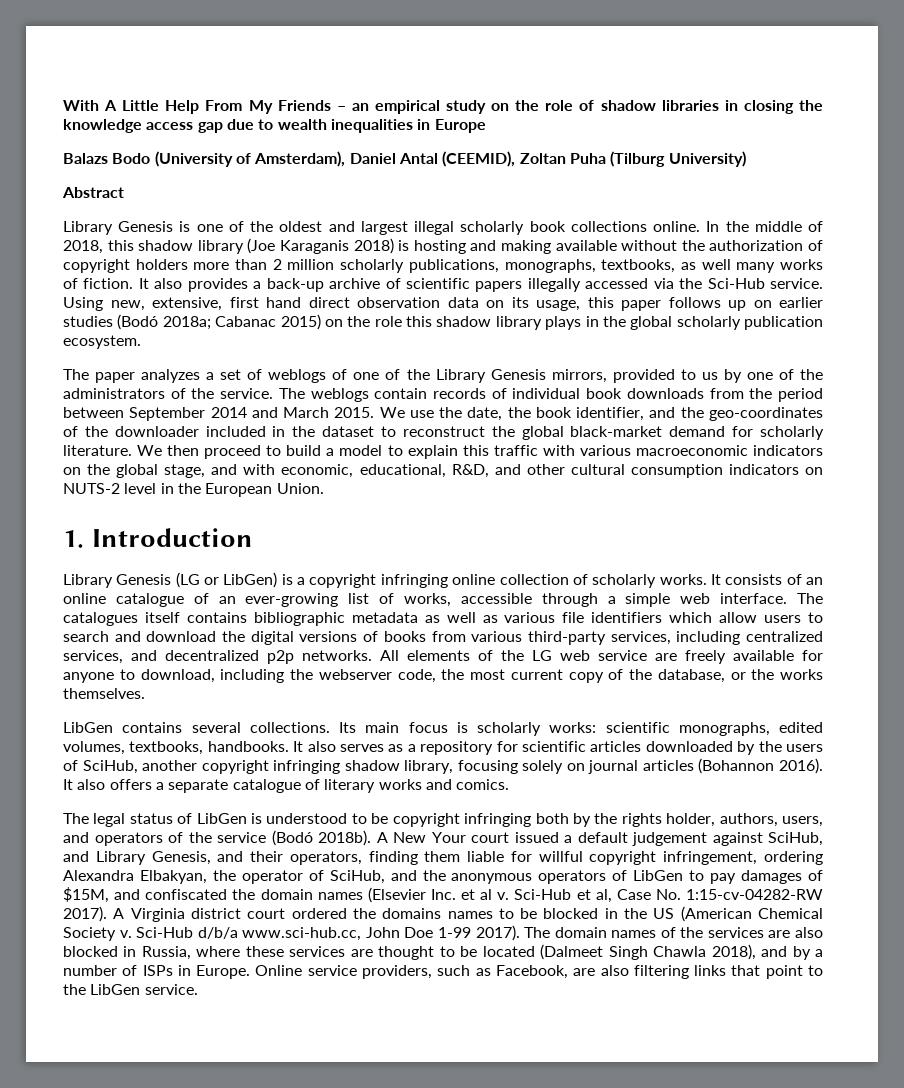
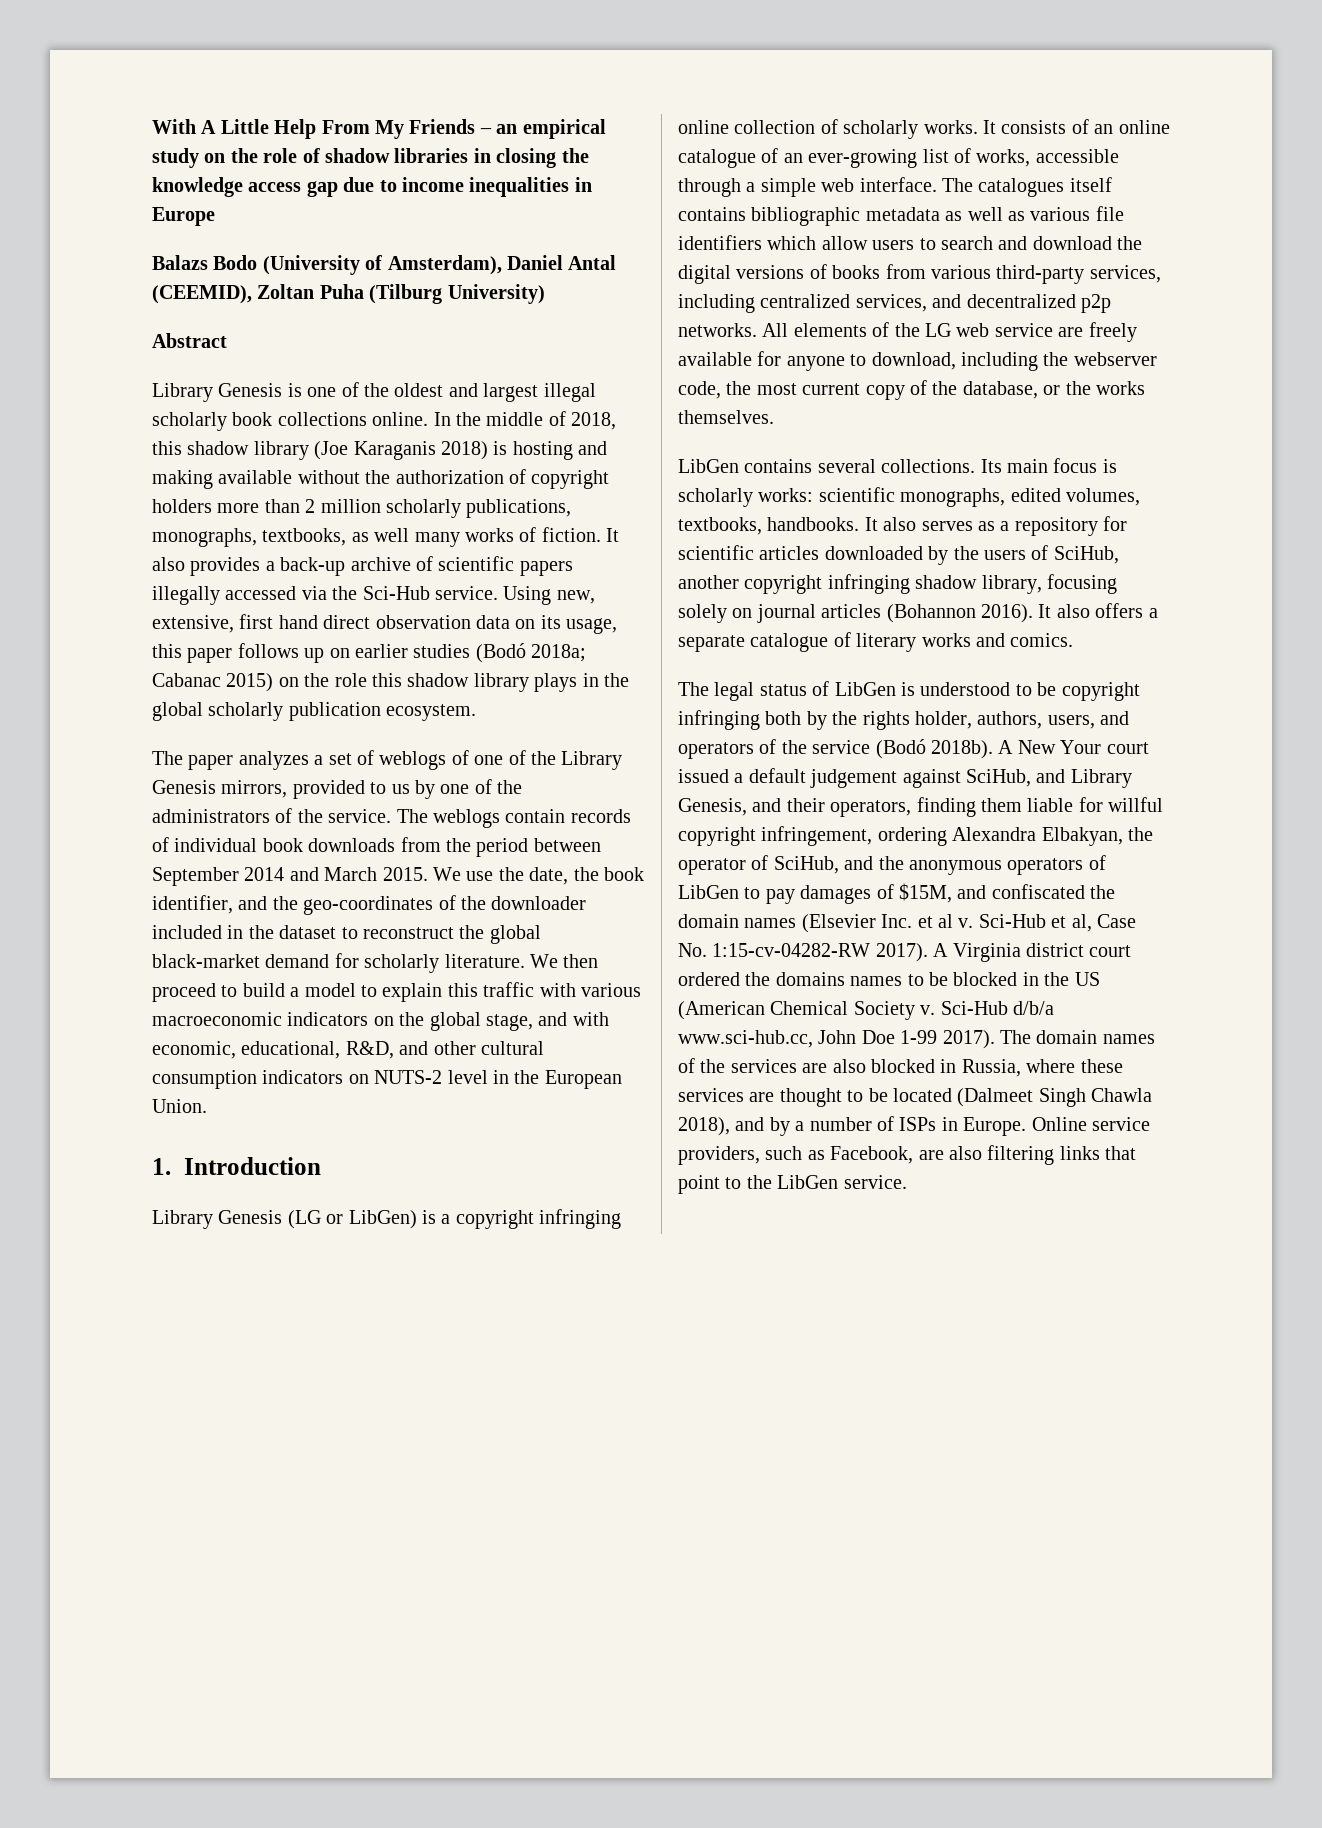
- With A Little Help From My Friends – an empirical study on the role of shadow libraries in closing the knowledge access gap due to wealth inequalities in Europe
+ With A Little Help From My Friends – an empirical study on the role of shadow libraries in closing the knowledge access gap due to income inequalities in Europe

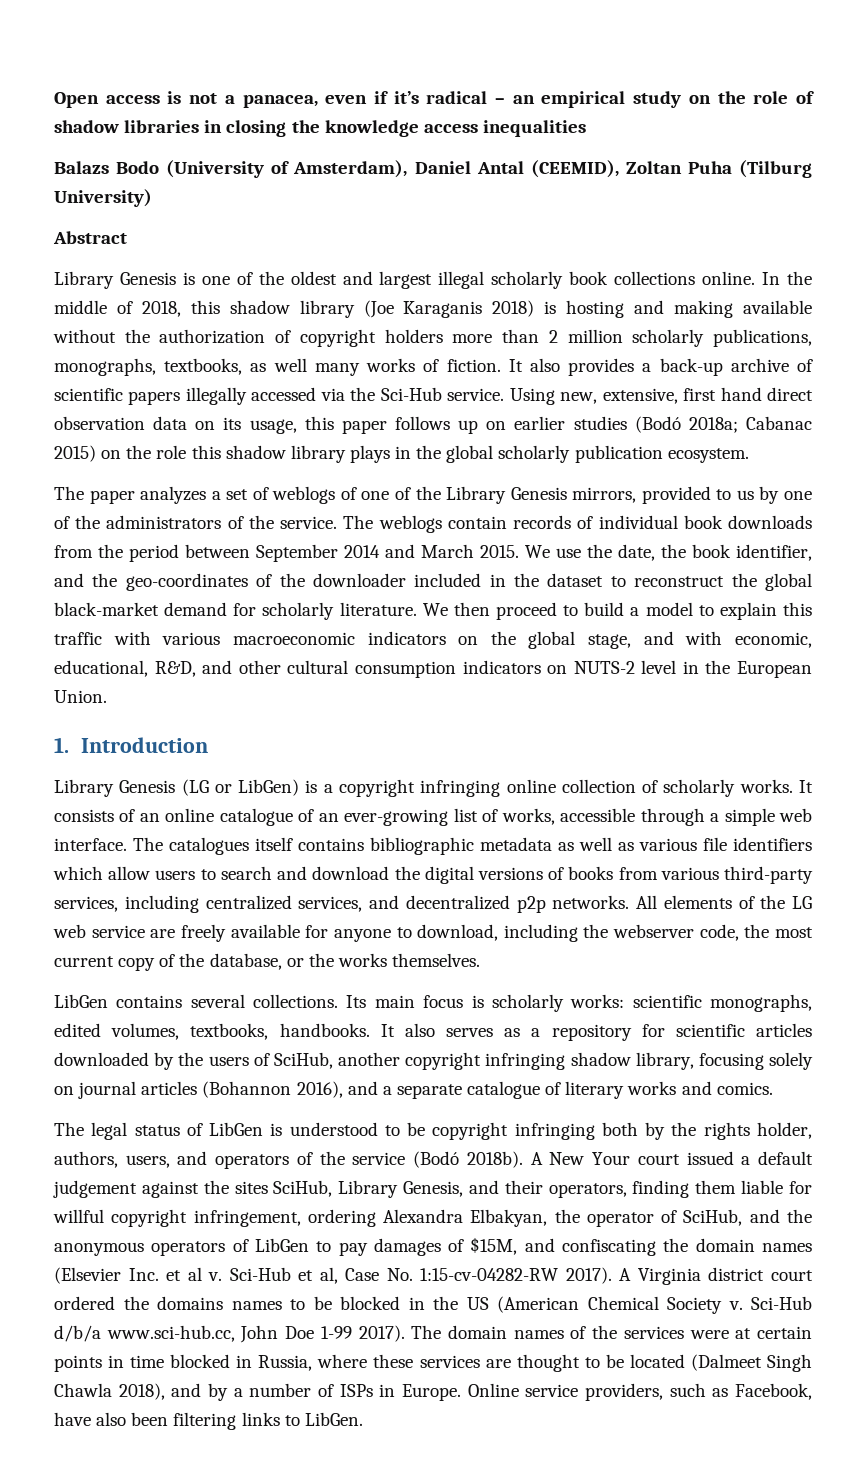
- With A Little Help From My Friends – an empirical study on the role of shadow libraries in closing the knowledge access gap due to income inequalities in Europe
+ Open access is not a panacea, even if it’s radical – an empirical study on the role of shadow libraries in closing the knowledge access inequalities
- It also serves as a repository for scientific articles downloaded by the users of SciHub, another copyright infringing shadow library, focusing solely on journal articles (Bohannon 2016). It also offers a separate catalogue of literary works and comics.
+ It also serves as a repository for scientific articles downloaded by the users of SciHub, another copyright infringing shadow library, focusing solely on journal articles (Bohannon 2016), and a separate catalogue of literary works and comics.
- A New Your court issued a default judgement against SciHub, and Library Genesis, and their operators, finding them liable for willful copyright infringement, ordering Alexandra Elbakyan, the operator of SciHub, and the anonymous operators of LibGen to pay damages of $15M, and confiscated the domain names (Elsevier Inc. et al v.
+ A New Your court issued a default judgement against the sites SciHub, Library Genesis, and their operators, finding them liable for willful copyright infringement, ordering Alexandra Elbakyan, the operator of SciHub, and the anonymous operators of LibGen to pay damages of $15M, and confiscating the domain names (Elsevier Inc. et al v.
- The domain names of the services are also blocked in Russia, where these services are thought to be located (Dalmeet Singh Chawla 2018), and by a number of ISPs in Europe.
+ The domain names of the services were at certain points in time blocked in Russia, where these services are thought to be located (Dalmeet Singh Chawla 2018), and by a number of ISPs in Europe.
- Online service providers, such as Facebook, are also filtering links that point to the LibGen service.
+ Online service providers, such as Facebook, have also been filtering links to LibGen.

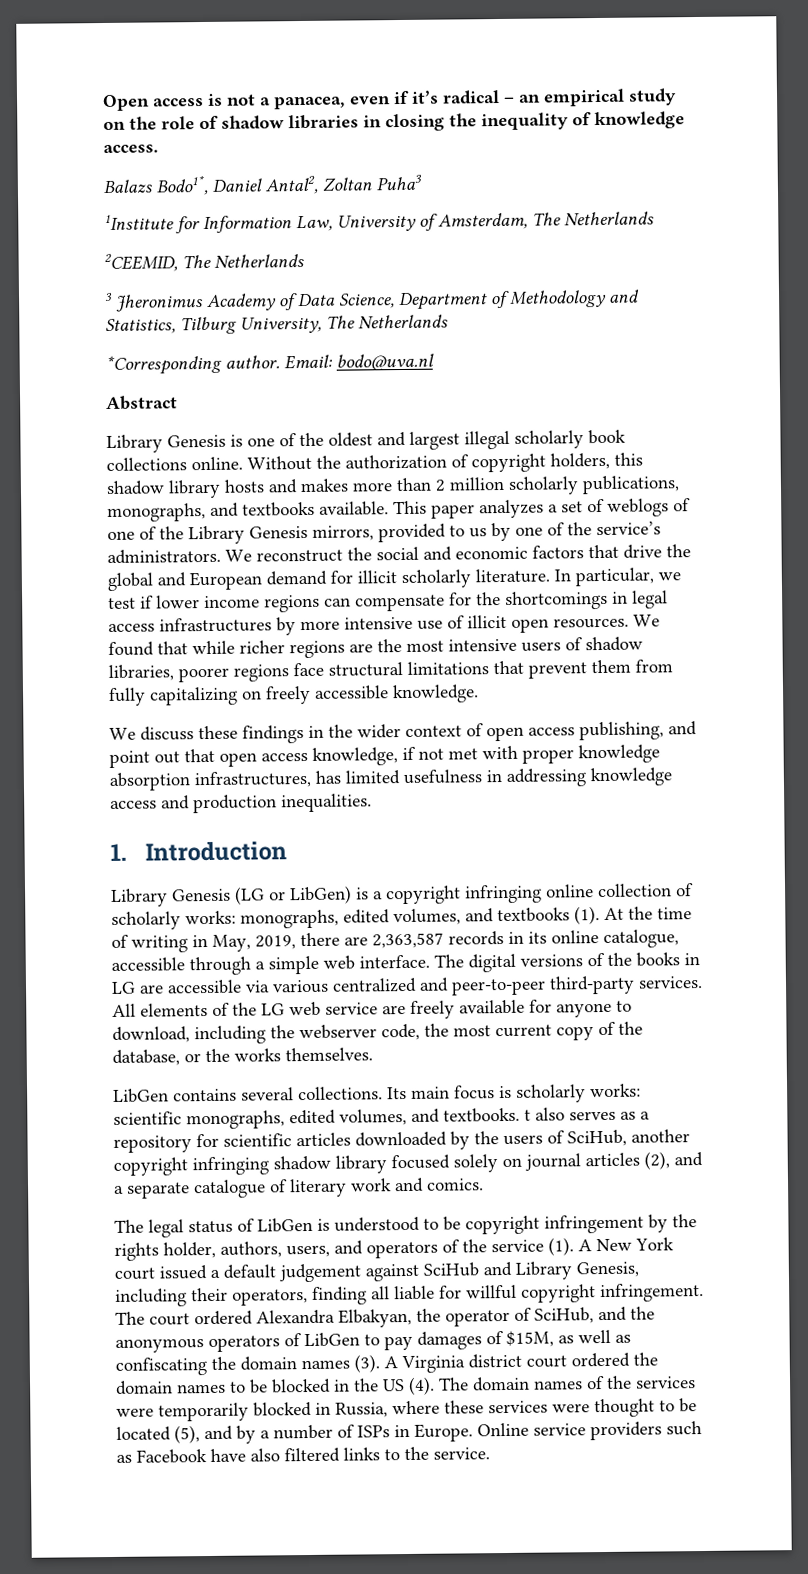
- Open access is not a panacea, even if it’s radical – an empirical study on the role of shadow libraries in closing the knowledge access inequalities
- Balazs Bodo (University of Amsterdam), Daniel Antal (CEEMID), Zoltan Puha (Tilburg University)
+ Open access is not a panacea, even if it’s radical – an empirical study on the role of shadow libraries in closing the inequality of knowledge access.
+ Balazs Bodo1*, Daniel Antal2, Zoltan Puha3
+ 1Institute for Information Law, University of Amsterdam, The Netherlands
+ 2CEEMID, The Netherlands
+ 3 Jheronimus Academy of Data Science, Department of Methodology and Statistics, Tilburg University, The Netherlands
+ *Corresponding author. Email: bodo@uva.nl
- In the middle of 2018, this shadow library (Joe Karaganis 2018) is hosting and making available without the authorization of copyright holders more than 2 million scholarly publications, monographs, textbooks, as well many works of fiction. It also provides a back-up archive of scientific papers illegally accessed via the Sci-Hub service. Using new, extensive, first hand direct observation data on its usage, this paper follows up on earlier studies (Bodó 2018a; Cabanac 2015) on the role this shadow library plays in the global scholarly publication ecosystem.
- The paper analyzes a set of weblogs of one of the Library Genesis mirrors, provided to us by one of the administrators of the service. The weblogs contain records of individual book downloads from the period between September 2014 and March 2015. We use the date, the book identifier, and the geo-coordinates of the downloader included in the dataset to reconstruct the global black-market demand for scholarly literature. We then proceed to build a model to explain this traffic with various macroeconomic indicators on the global stage, and with economic, educational, R&D, and other cultural consumption indicators on NUTS-2 level in the European Union.
+ Without the authorization of copyright holders, this shadow library hosts and makes more than 2 million scholarly publications, monographs, and textbooks available. This paper analyzes a set of weblogs of one of the Library Genesis mirrors, provided to us by one of the service’s administrators. We reconstruct the social and economic factors that drive the global and European demand for illicit scholarly literature. In particular, we test if lower income regions can compensate for the shortcomings in legal access infrastructures by more intensive use of illicit open resources. We found that while richer regions are the most intensive users of shadow libraries, poorer regions face structural limitations that prevent them from fully capitalizing on freely accessible knowledge.
+ We discuss these findings in the wider context of open access publishing, and point out that open access knowledge, if not met with proper knowledge absorption infrastructures, has limited usefulness in addressing knowledge access and production inequalities.
- Library Genesis (LG or LibGen) is a copyright infringing online collection of scholarly works. It consists of an online catalogue of an ever-growing list of works, accessible through a simple web interface.
+ Library Genesis (LG or LibGen) is a copyright infringing online collection of scholarly works: monographs, edited volumes, and textbooks (1). At the time of writing in May, 2019, there are 2,363,587 records in its online catalogue, accessible through a simple web interface.
- The catalogues itself contains bibliographic metadata as well as various file identifiers which allow users to search and download the digital versions of books from various third-party services, including centralized services, and decentralized p2p networks.
+ The digital versions of the books in LG are accessible via various centralized and peer-to-peer third-party services.
- Its main focus is scholarly works: scientific monographs, edited volumes, textbooks, handbooks. It also serves as a repository for scientific articles downloaded by the users of SciHub, another copyright infringing shadow library, focusing solely on journal articles (Bohannon 2016), and a separate catalogue of literary works and comics.
+ Its main focus is scholarly works: scientific monographs, edited volumes, and textbooks. t also serves as a repository for scientific articles downloaded by the users of SciHub, another copyright infringing shadow library focused solely on journal articles (2), and a separate catalogue of literary work and comics.
- The legal status of LibGen is understood to be copyright infringing both by the rights holder, authors, users, and operators of the service (Bodó 2018b).
+ The legal status of LibGen is understood to be copyright infringement by the rights holder, authors, users, and operators of the service (1).
- A New Your court issued a default judgement against the sites SciHub, Library Genesis, and their operators, finding them liable for willful copyright infringement, ordering Alexandra Elbakyan, the operator of SciHub, and the anonymous operators of LibGen to pay damages of $15M, and confiscating the domain names (Elsevier Inc. et al v. Sci-Hub et al, Case No. 1:15-cv-04282-RW 2017).
+ A New York court issued a default judgement against SciHub and Library Genesis, including their operators, finding all liable for willful copyright infringement. The court ordered Alexandra Elbakyan, the operator of SciHub, and the anonymous operators of LibGen to pay damages of $15M, as well as confiscating the domain names (3).
- A Virginia district court ordered the domains names to be blocked in the US (American Chemical Society v. Sci-Hub d/b/a www.sci-hub.cc, John Doe 1-99 2017).
+ A Virginia district court ordered the domain names to be blocked in the US (4).
- The domain names of the services were at certain points in time blocked in Russia, where these services are thought to be located (Dalmeet Singh Chawla 2018), and by a number of ISPs in Europe.
+ The domain names of the services were temporarily blocked in Russia, where these services were thought to be located (5), and by a number of ISPs in Europe.
- Online service providers, such as Facebook, have also been filtering links to LibGen.
+ Online service providers such as Facebook have also filtered links to the service.

